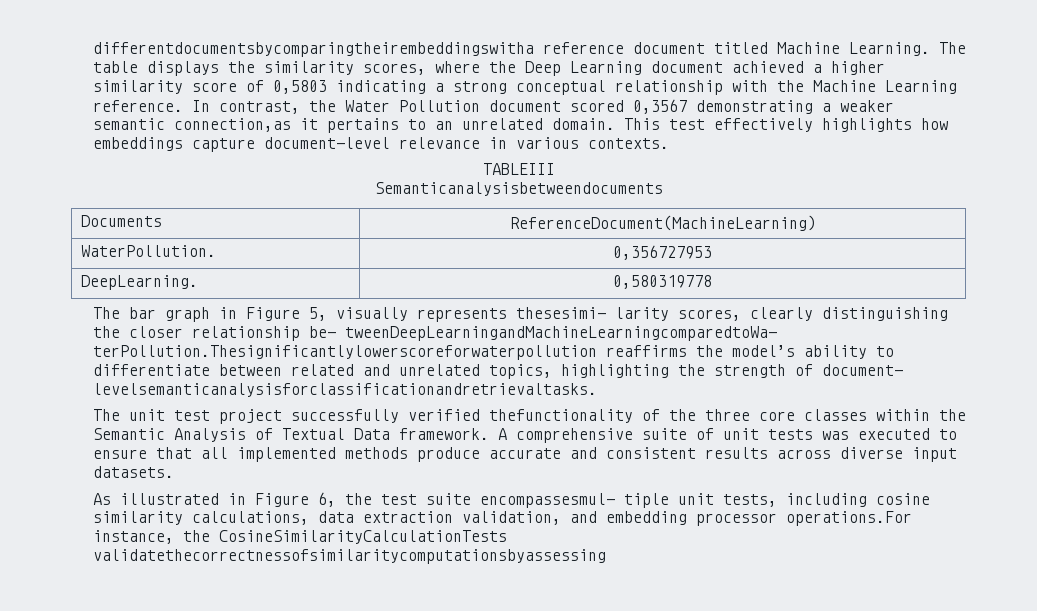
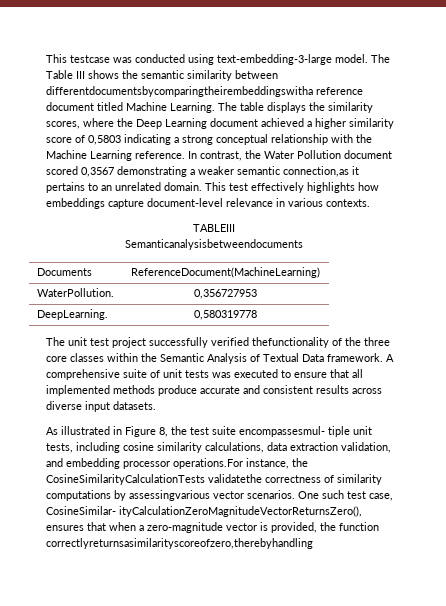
- differentdocumentsbycomparingtheirembeddingswitha reference document titled Machine Learning.
+ This testcase was conducted using text-embedding-3-large model. The Table III shows the semantic similarity between differentdocumentsbycomparingtheirembeddingswitha reference document titled Machine Learning.
- The bar graph in Figure 5, visually represents thesesimi- larity scores, clearly distinguishing the closer relationship be- tweenDeepLearningandMachineLearningcomparedtoWa- terPollution.Thesignificantlylowerscoreforwaterpollution reaffirms the model’s ability to differentiate between related and unrelated topics, highlighting the strength of document- levelsemanticanalysisforclassificationandretrievaltasks.
- As illustrated in Figure 6, the test suite encompassesmul- tiple unit tests, including cosine similarity calculations, data extraction validation, and embedding processor operations.For instance, the CosineSimilarityCalculationTests validatethecorrectnessofsimilaritycomputationsbyassessing
+ As illustrated in Figure 8, the test suite encompassesmul- tiple unit tests, including cosine similarity calculations, data extraction validation, and embedding processor operations.For instance, the CosineSimilarityCalculationTests validatethe correctness of similarity computations by assessingvarious vector scenarios. One such test case, CosineSimilar- ityCalculationZeroMagnitudeVectorReturnsZero(), ensures that when a zero-magnitude vector is provided, the function correctlyreturnsasimilarityscoreofzero,therebyhandling

